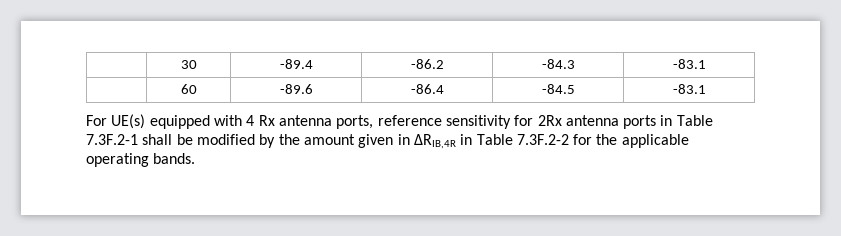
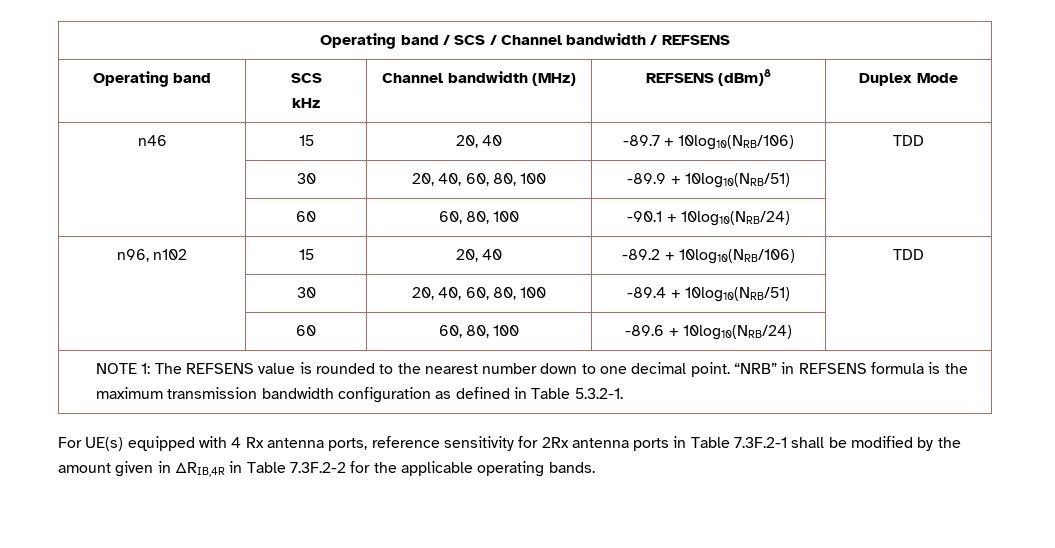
- | 30 | -89.4 | -86.2 | -84.3 | -83.1
- | 60 | -89.6 | -86.4 | -84.5 | -83.1
+ Operating band / SCS / Channel bandwidth / REFSENS
+ Operating band | SCS
+ kHz | Channel bandwidth (MHz) | REFSENS (dBm)8 | Duplex Mode
+ n46 | 15 | 20, 40 | -89.7 + 10log10(NRB/106) | TDD
+ | 30 | 20, 40, 60, 80, 100 | -89.9 + 10log10(NRB/51) |
+ | 60 | 60, 80, 100 | -90.1 + 10log10(NRB/24) |
+ n96, n102 | 15 | 20, 40 | -89.2 + 10log10(NRB/106) | TDD
+ | 30 | 20, 40, 60, 80, 100 | -89.4 + 10log10(NRB/51) |
+ | 60 | 60, 80, 100 | -89.6 + 10log10(NRB/24) |
+ NOTE 1: The REFSENS value is rounded to the nearest number down to one decimal point. “NRB” in REFSENS formula is the maximum transmission bandwidth configuration as defined in Table 5.3.2-1.

